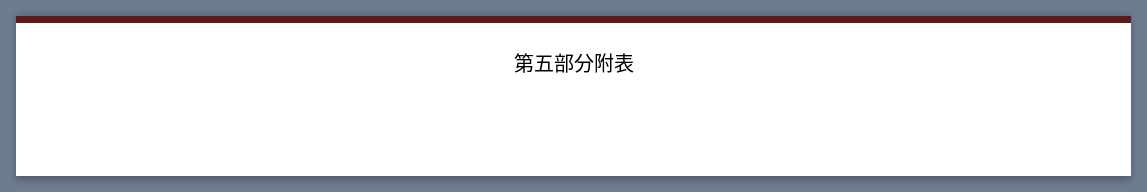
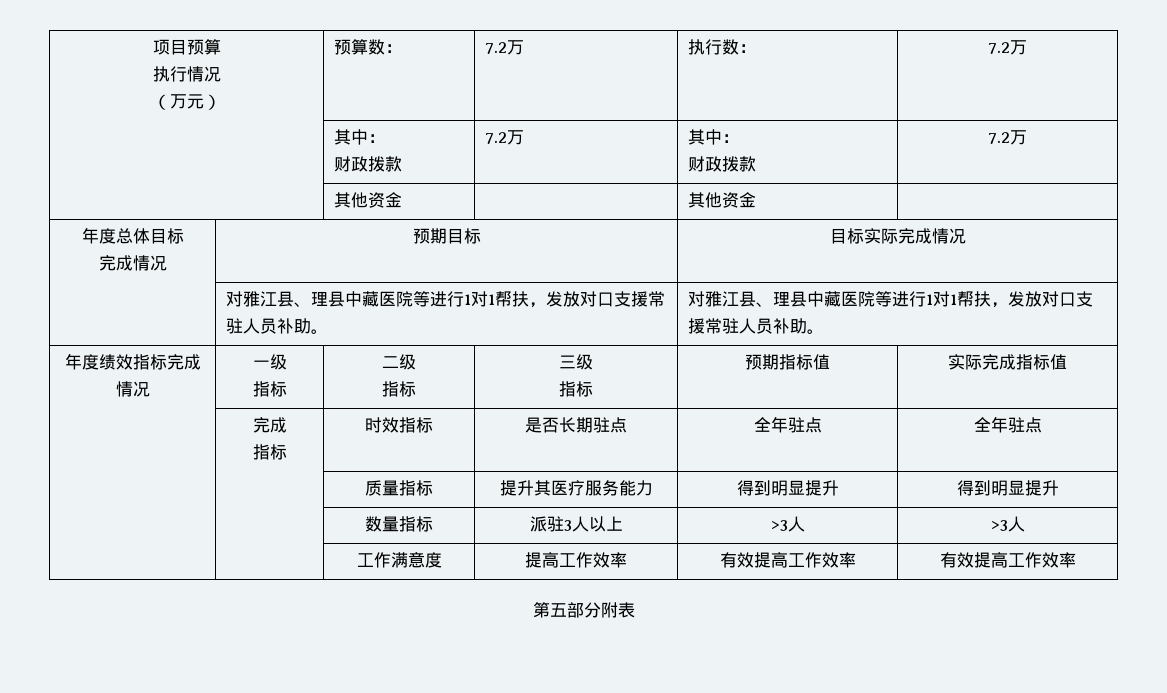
+ 项目预算
+ 执行情况
+ （万元） | 预算数： | 7.2万 | 执行数： | 7.2万
+ | 其中：
+ 财政拨款 | 7.2万 | 其中：
+ 财政拨款 | 7.2万
+ | 其他资金 | | 其他资金 |
+ 年度总体目标
+ 完成情况 | 预期目标 | 目标实际完成情况
+ | 对雅江县、理县中藏医院等进行1对1帮扶，发放对口支援常驻人员补助。 | 对雅江县、理县中藏医院等进行1对1帮扶，发放对口支援常驻人员补助。
+ 年度绩效指标完成情况 | 一级
+ 指标 | 二级
+ 指标 | 三级
+ 指标 | 预期指标值 | 实际完成指标值
+ | 完成
+ 指标 | 时效指标 | 是否长期驻点 | 全年驻点 | 全年驻点
+ | | 质量指标 | 提升其医疗服务能力 | 得到明显提升 | 得到明显提升
+ | | 数量指标 | 派驻3人以上 | >3人 | >3人
+ | | 工作满意度 | 提高工作效率 | 有效提高工作效率 | 有效提高工作效率

